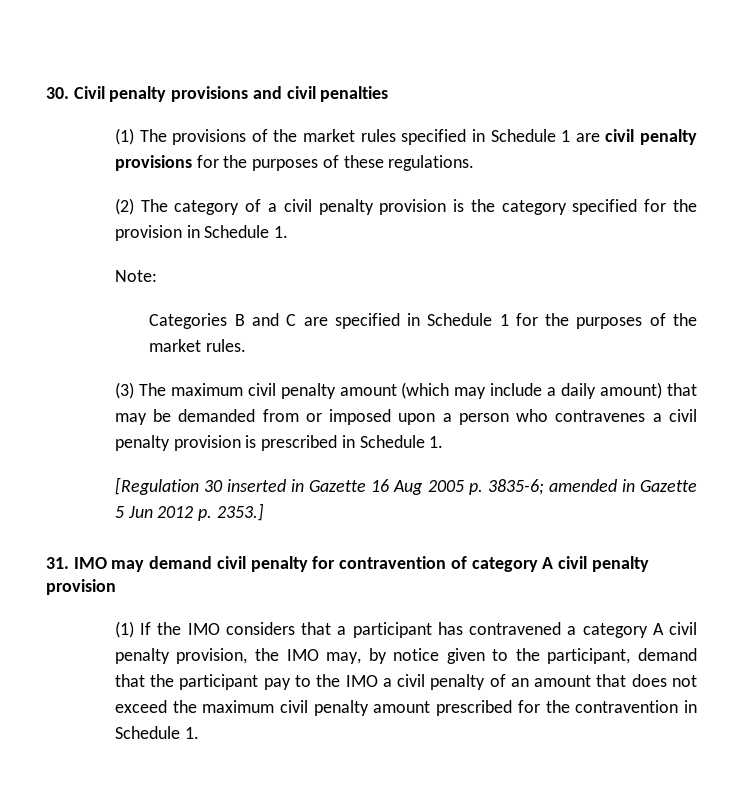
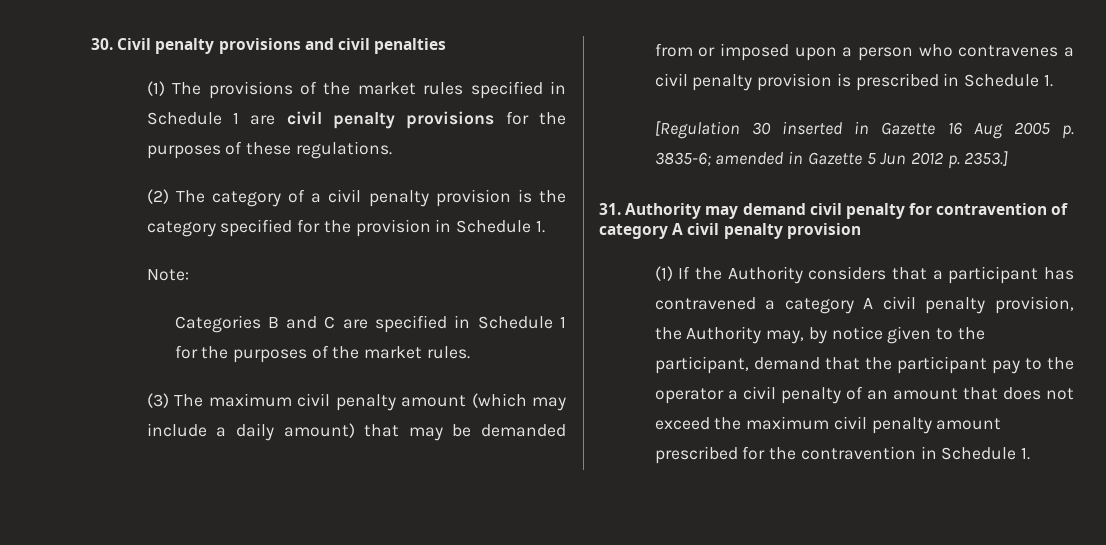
- 31. IMO may demand civil penalty for contravention of category A civil penalty provision
+ 31. Authority may demand civil penalty for contravention of category A civil penalty provision
- (1) If the IMO considers that a participant has contravened a category A civil penalty provision, the IMO may, by notice given to the participant, demand that the participant pay to the IMO a civil penalty of an amount that does not exceed the maximum civil penalty amount prescribed for the contravention in Schedule 1.
+ (1) If the Authority considers that a participant has contravened a category A civil penalty provision, the Authority may, by notice given to the participant, demand that the participant pay to the operator a civil penalty of an amount that does not exceed the maximum civil penalty amount prescribed for the contravention in Schedule 1.

